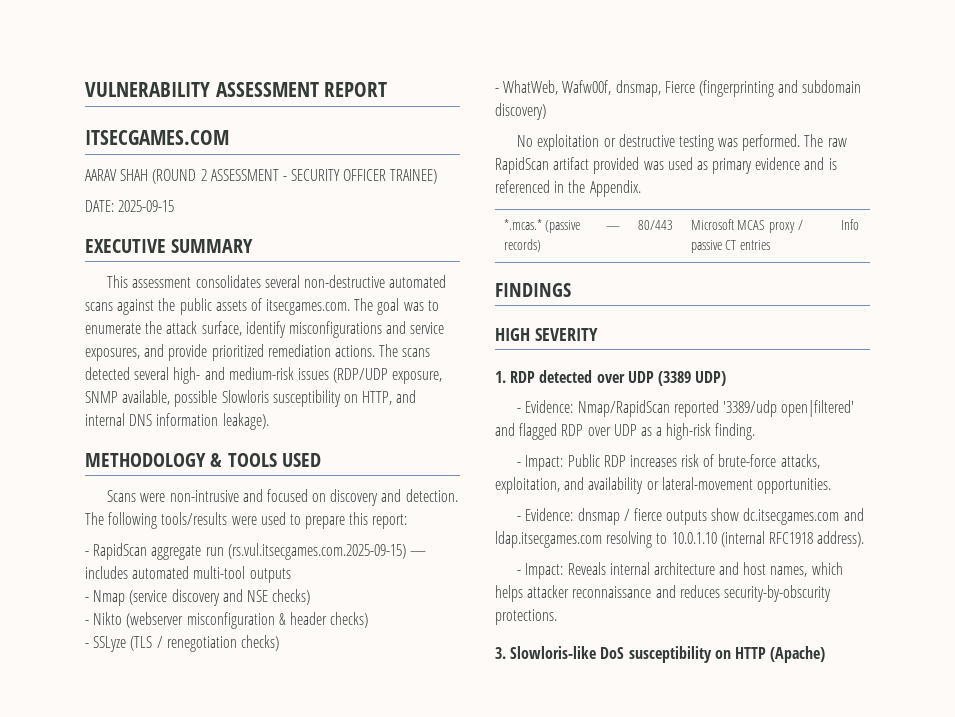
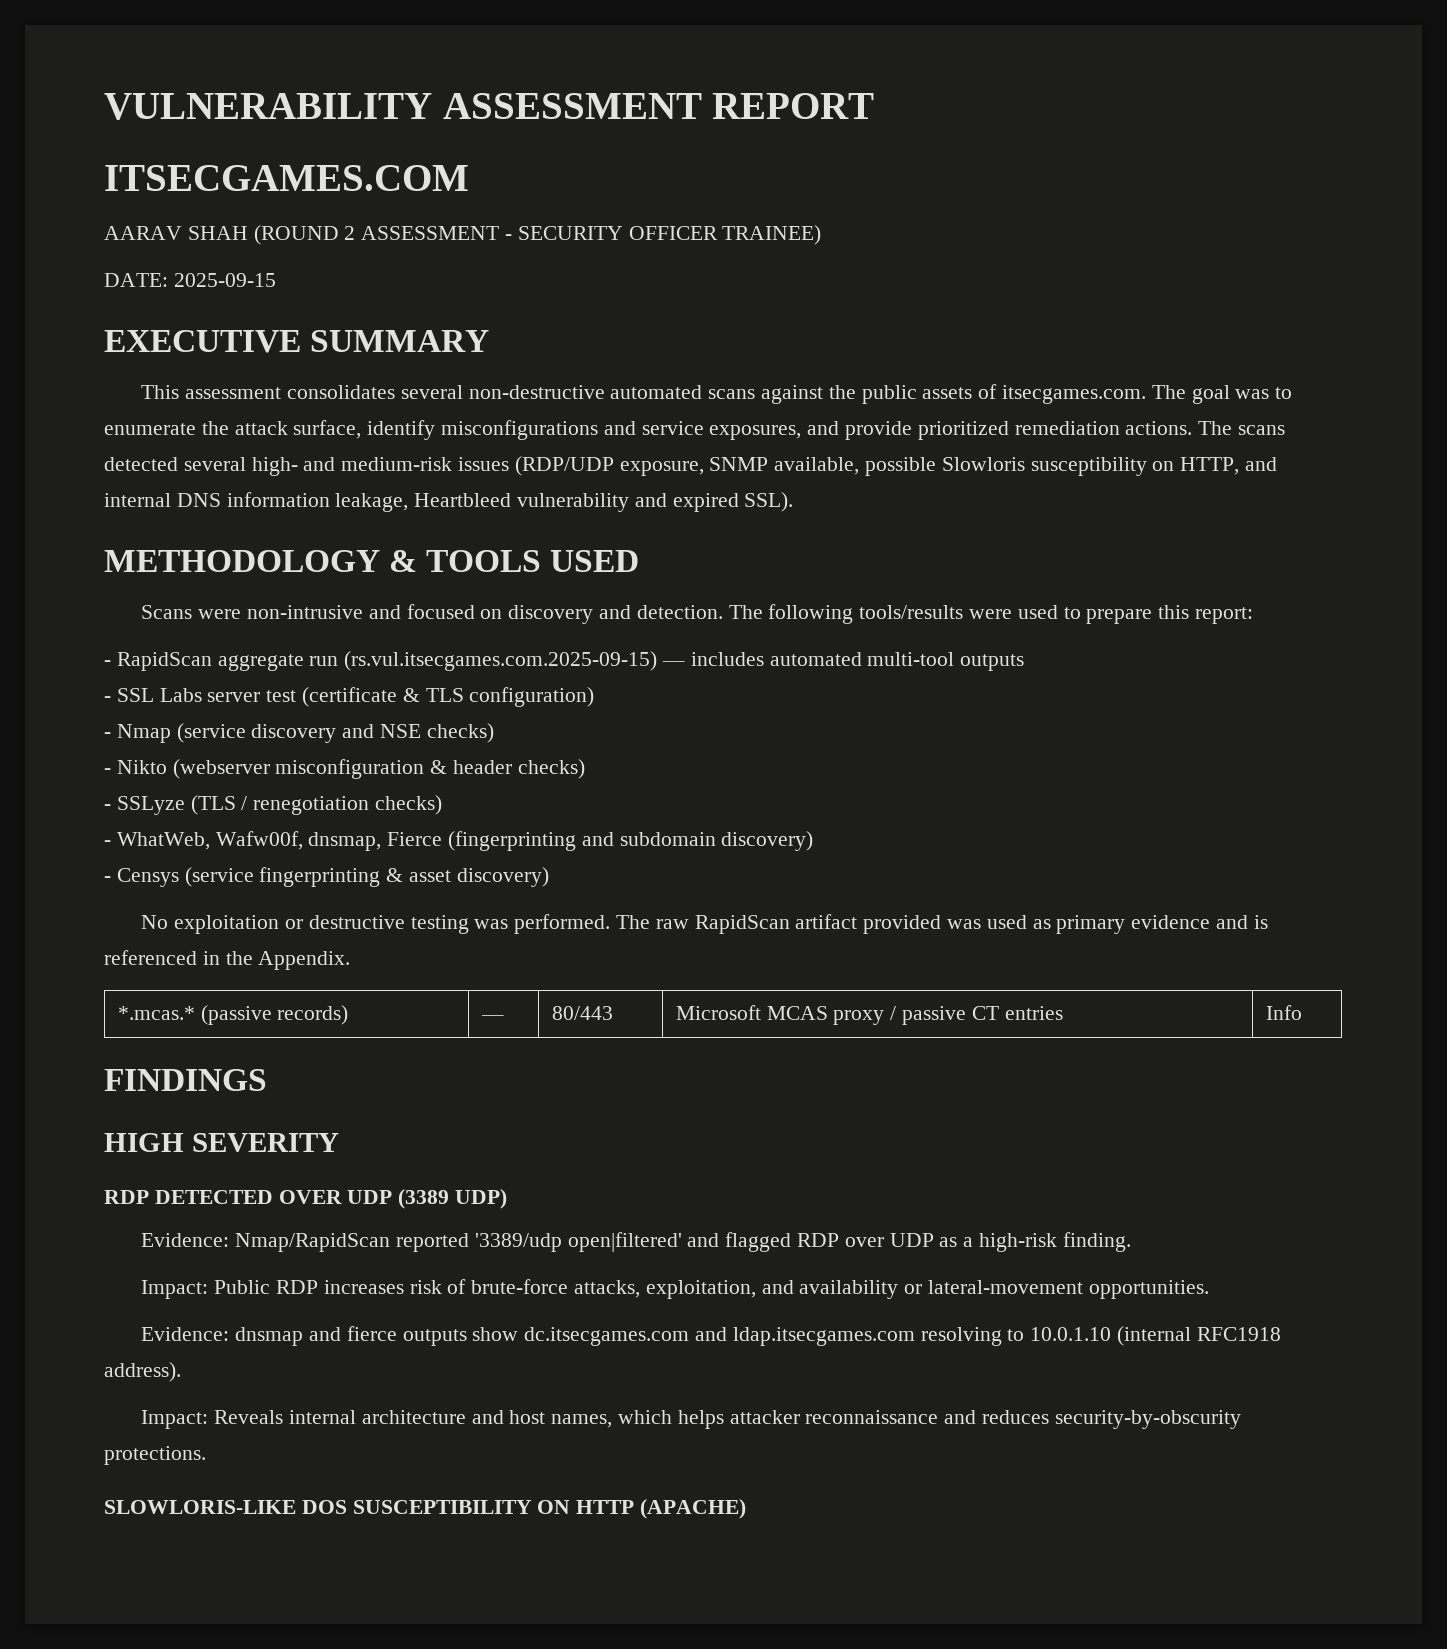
- The scans detected several high- and medium-risk issues (RDP/UDP exposure, SNMP available, possible Slowloris susceptibility on HTTP, and internal DNS information leakage).
+ The scans detected several high- and medium-risk issues (RDP/UDP exposure, SNMP available, possible Slowloris susceptibility on HTTP, and internal DNS information leakage, Heartbleed vulnerability and expired SSL).
+ - SSL Labs server test (certificate & TLS configuration)
+ - Censys (service fingerprinting & asset discovery)
- 1. RDP detected over UDP (3389 UDP)
+ RDP DETECTED OVER UDP (3389 UDP)
- - Evidence: Nmap/RapidScan reported '3389/udp open|filtered' and flagged RDP over UDP as a high-risk finding.
+ Evidence: Nmap/RapidScan reported '3389/udp open|filtered' and flagged RDP over UDP as a high-risk finding.
- - Impact: Public RDP increases risk of brute-force attacks, exploitation, and availability or lateral-movement opportunities.
+ Impact: Public RDP increases risk of brute-force attacks, exploitation, and availability or lateral-movement opportunities.
- - Evidence: dnsmap / fierce outputs show dc.itsecgames.com and ldap.itsecgames.com resolving to 10.0.1.10 (internal RFC1918 address).
+ Evidence: dnsmap and fierce outputs show dc.itsecgames.com and ldap.itsecgames.com resolving to 10.0.1.10 (internal RFC1918 address).
- - Impact: Reveals internal architecture and host names, which helps attacker reconnaissance and reduces security-by-obscurity protections.
+ Impact: Reveals internal architecture and host names, which helps attacker reconnaissance and reduces security-by-obscurity protections.
- 3. Slowloris-like DoS susceptibility on HTTP (Apache)
+ SLOWLORIS-LIKE DOS SUSCEPTIBILITY ON HTTP (APACHE)

